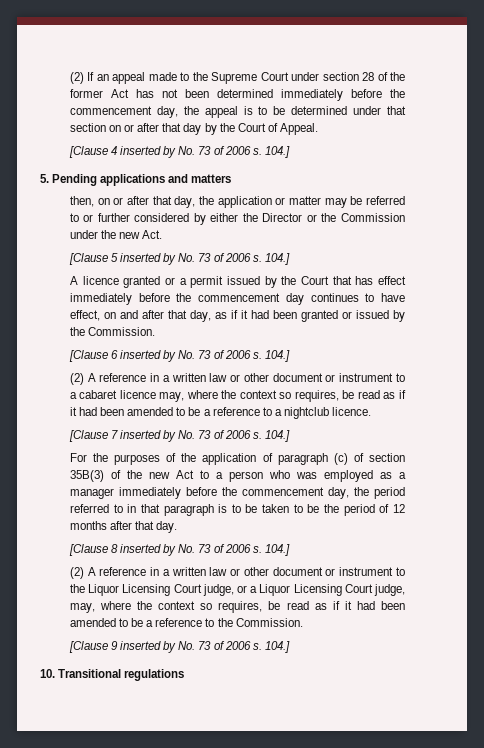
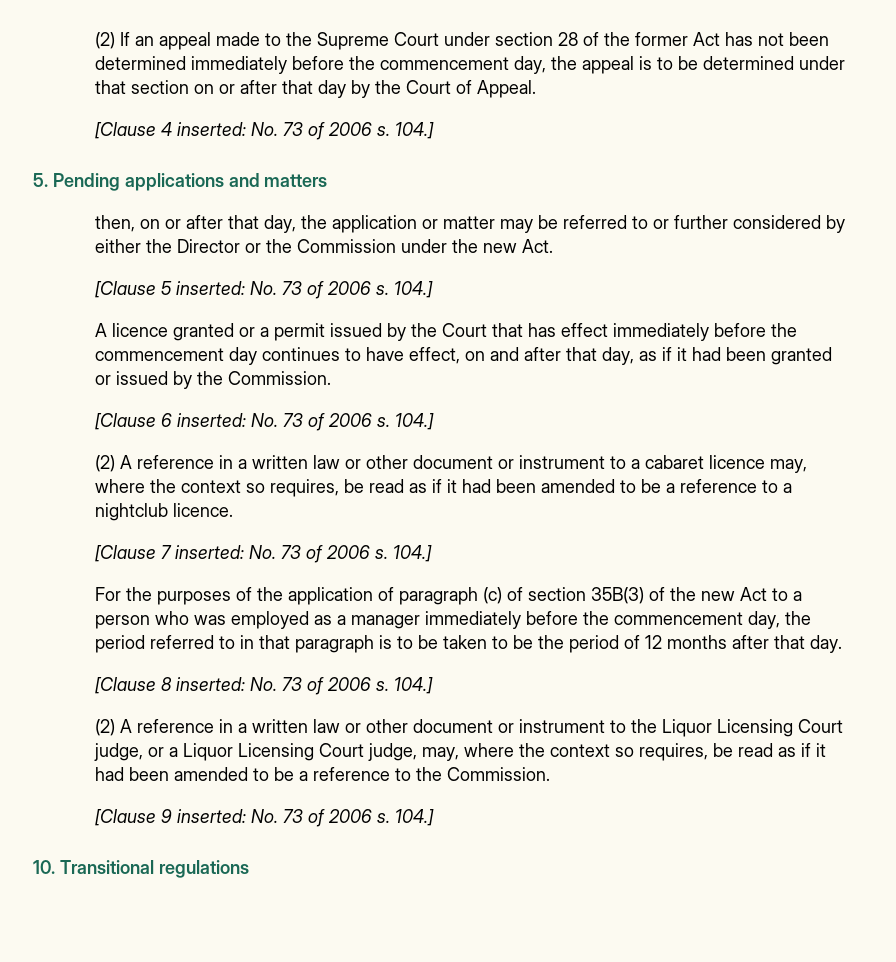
- [Clause 4 inserted by No. 73 of 2006 s.
+ [Clause 4 inserted: No. 73 of 2006 s.
- [Clause 5 inserted by No. 73 of 2006 s.
+ [Clause 5 inserted: No. 73 of 2006 s.
- [Clause 6 inserted by No. 73 of 2006 s.
+ [Clause 6 inserted: No. 73 of 2006 s.
- [Clause 7 inserted by No. 73 of 2006 s.
+ [Clause 7 inserted: No. 73 of 2006 s.
- [Clause 8 inserted by No. 73 of 2006 s.
+ [Clause 8 inserted: No. 73 of 2006 s.
- [Clause 9 inserted by No. 73 of 2006 s.
+ [Clause 9 inserted: No. 73 of 2006 s.

